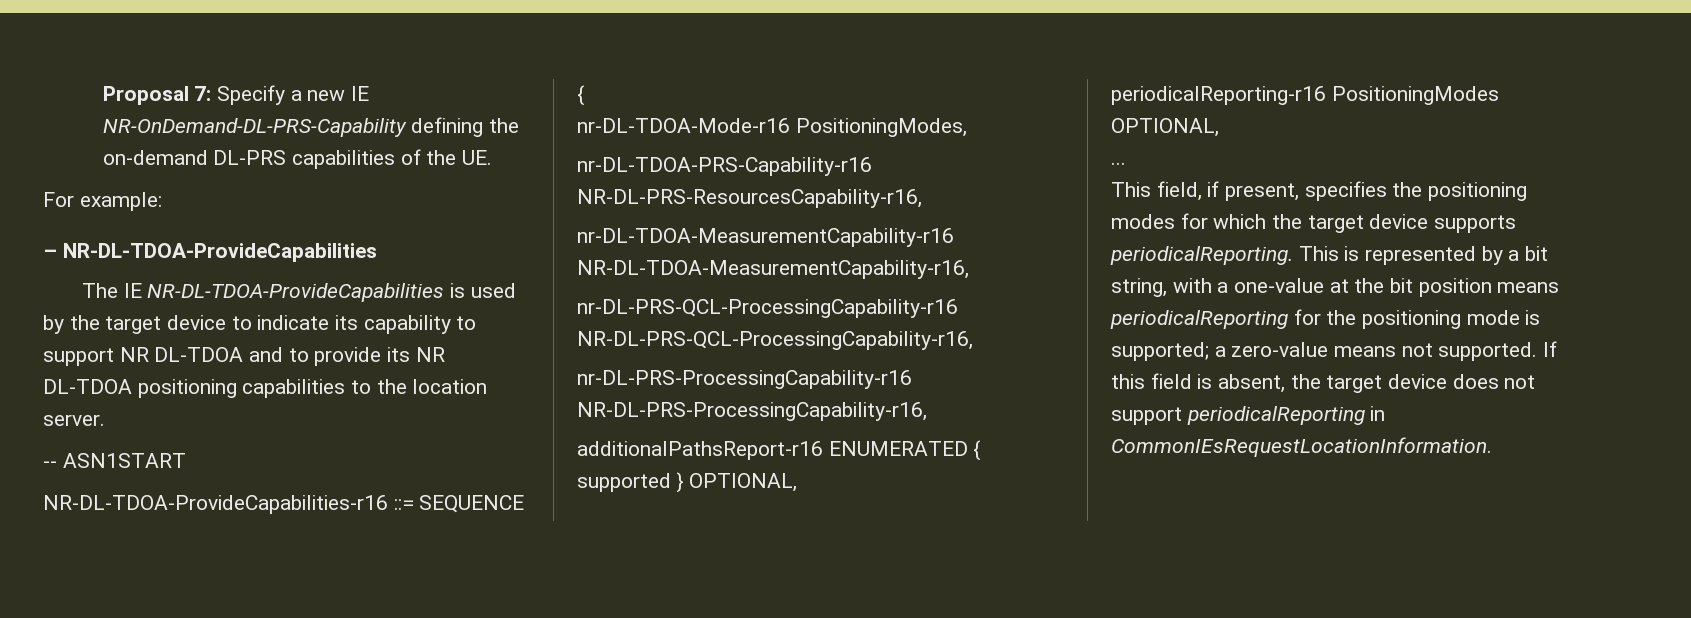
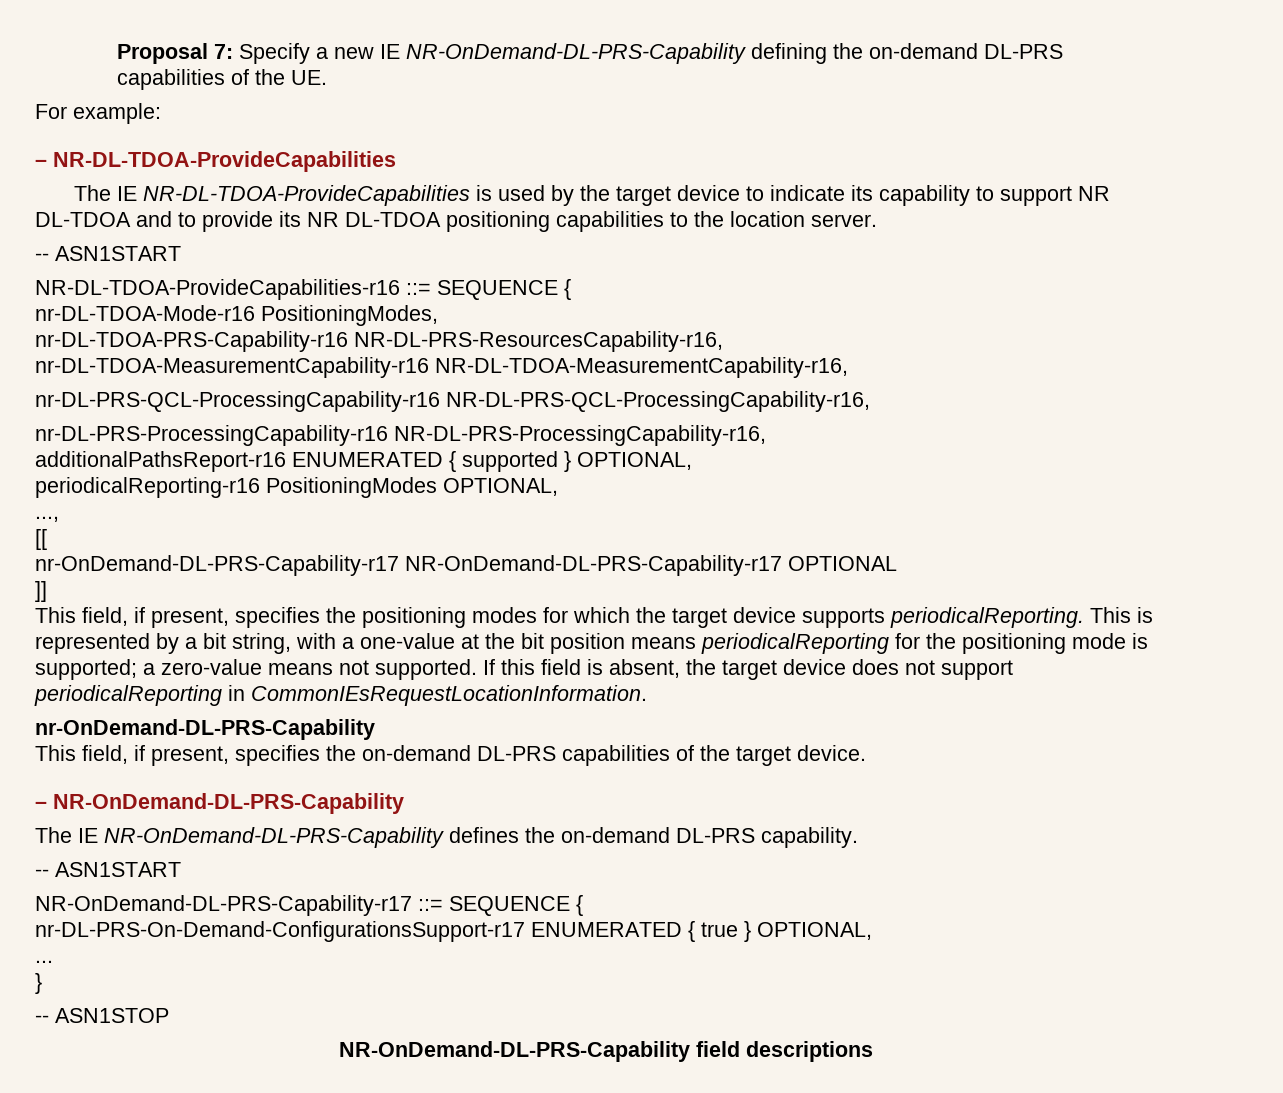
- ...
+ ...,
+ [[
+ nr-OnDemand-DL-PRS-Capability-r17 NR-OnDemand-DL-PRS-Capability-r17 OPTIONAL
+ ]]
+ nr-OnDemand-DL-PRS-Capability
+ This field, if present, specifies the on-demand DL-PRS capabilities of the target device.
+ – NR-OnDemand-DL-PRS-Capability
+ The IE NR-OnDemand-DL-PRS-Capability defines the on-demand DL-PRS capability.
+ -- ASN1START
+ NR-OnDemand-DL-PRS-Capability-r17 ::= SEQUENCE {
+ nr-DL-PRS-On-Demand-ConfigurationsSupport-r17 ENUMERATED { true } OPTIONAL,
+ ...
+ }
+ -- ASN1STOP
+ NR-OnDemand-DL-PRS-Capability field descriptions

